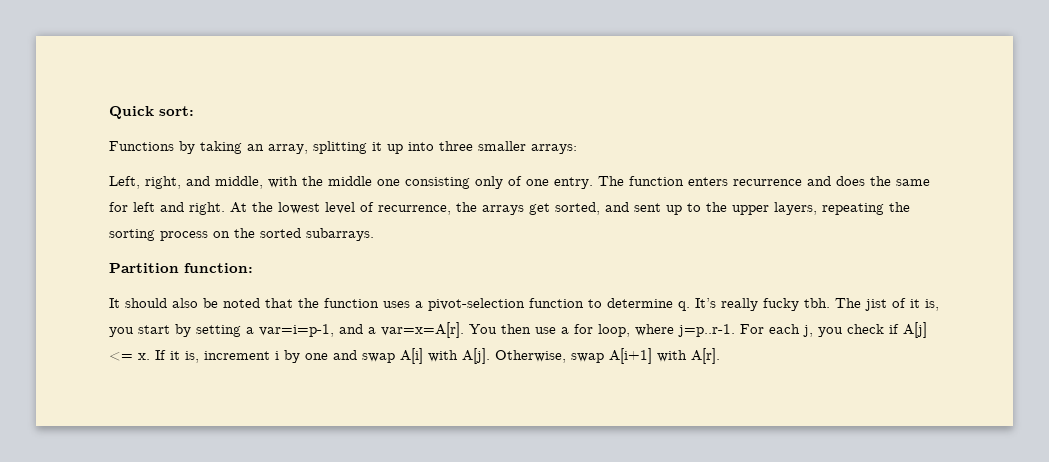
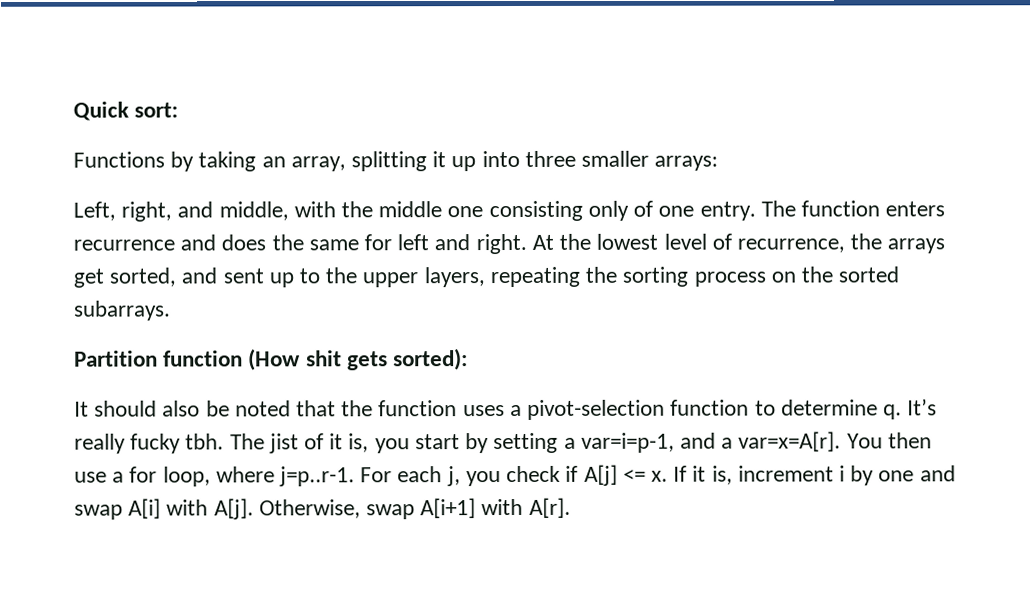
- Partition function:
+ Partition function (How shit gets sorted):

